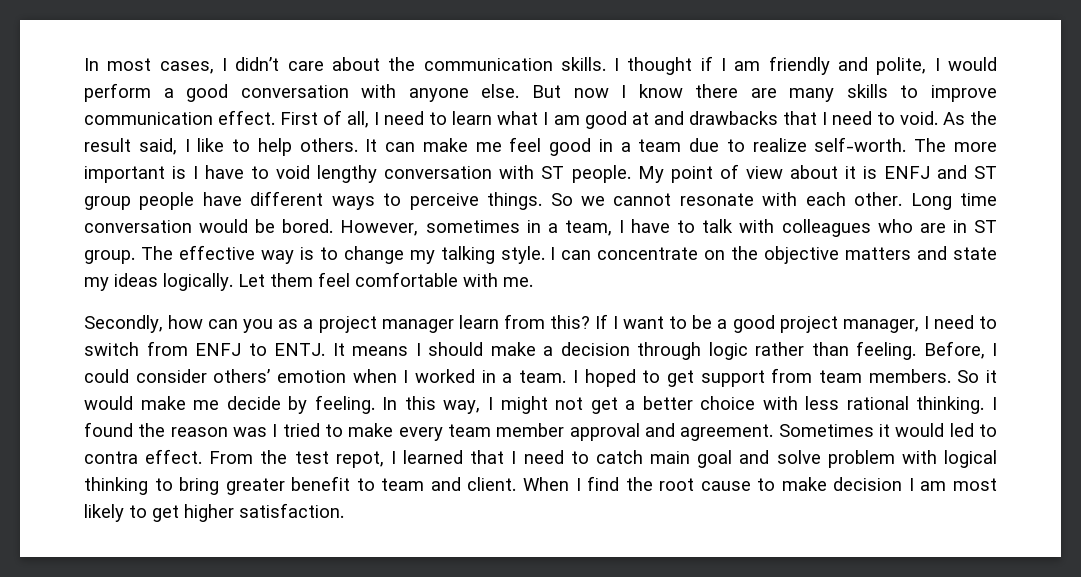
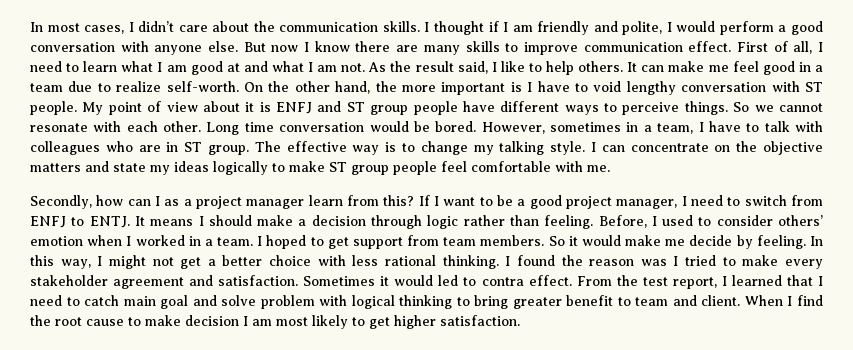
- First of all, I need to learn what I am good at and drawbacks that I need to void.
+ First of all, I need to learn what I am good at and what I am not.
- The more important is I have to void lengthy conversation with ST people.
+ On the other hand, the more important is I have to void lengthy conversation with ST people.
- I can concentrate on the objective matters and state my ideas logically. Let them feel comfortable with me.
+ I can concentrate on the objective matters and state my ideas logically to make ST group people feel comfortable with me.
- Secondly, how can you as a project manager learn from this?
+ Secondly, how can I as a project manager learn from this?
- Before, I could consider others’ emotion when I worked in a team.
+ Before, I used to consider others’ emotion when I worked in a team.
- I found the reason was I tried to make every team member approval and agreement.
+ I found the reason was I tried to make every stakeholder agreement and satisfaction.
- From the test repot, I learned that I need to catch main goal and solve problem with logical thinking to bring greater benefit to team and client.
+ From the test report, I learned that I need to catch main goal and solve problem with logical thinking to bring greater benefit to team and client.

